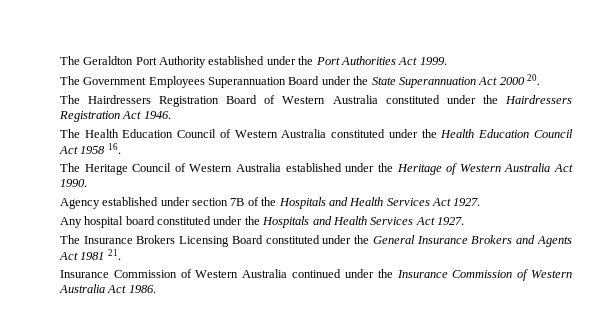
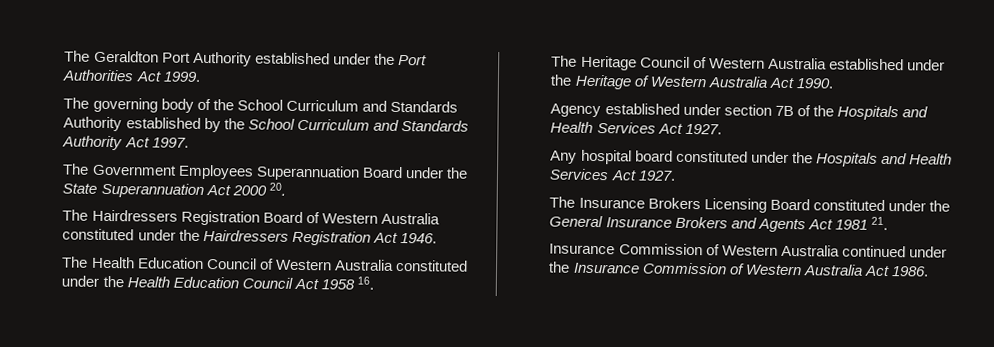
+ The governing body of the School Curriculum and Standards Authority established by the School Curriculum and Standards Authority Act 1997.

